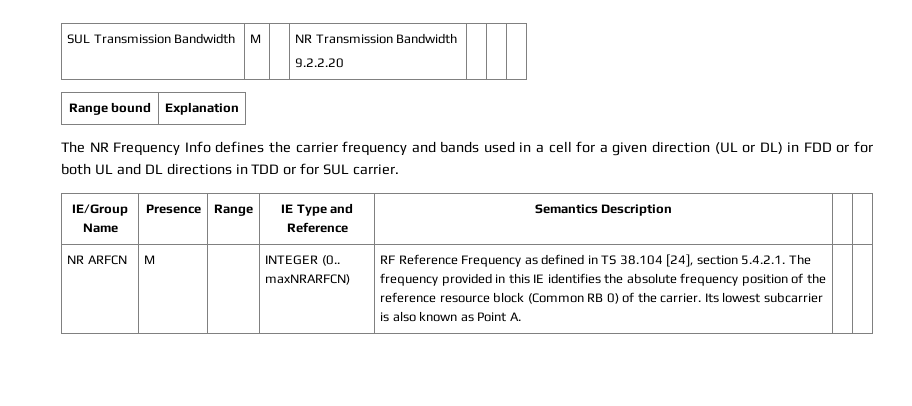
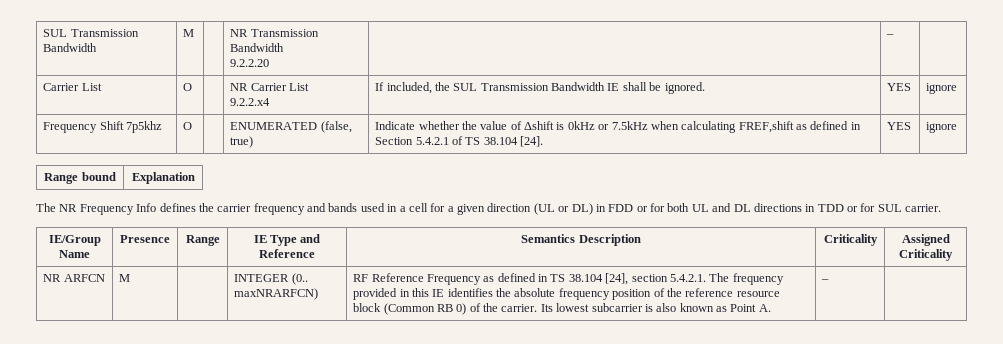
  SUL Transmission Bandwidth | M | | NR Transmission Bandwidth
- 9.2.2.20 | | |
+ 9.2.2.20 | | – |
+ Carrier List | O | | NR Carrier List
+ 9.2.2.x4 | If included, the SUL Transmission Bandwidth IE shall be ignored. | YES | ignore
+ Frequency Shift 7p5khz | O | | ENUMERATED (false, true) | Indicate whether the value of Δshift is 0kHz or 7.5kHz when calculating FREF,shift as defined in Section 5.4.2.1 of TS 38.104 [24]. | YES | ignore
- IE/Group Name | Presence | Range | IE Type and Reference | Semantics Description | |
+ IE/Group Name | Presence | Range | IE Type and Reference | Semantics Description | Criticality | Assigned Criticality
- Its lowest subcarrier is also known as Point A.
+ Its lowest subcarrier is also known as Point A. | –

